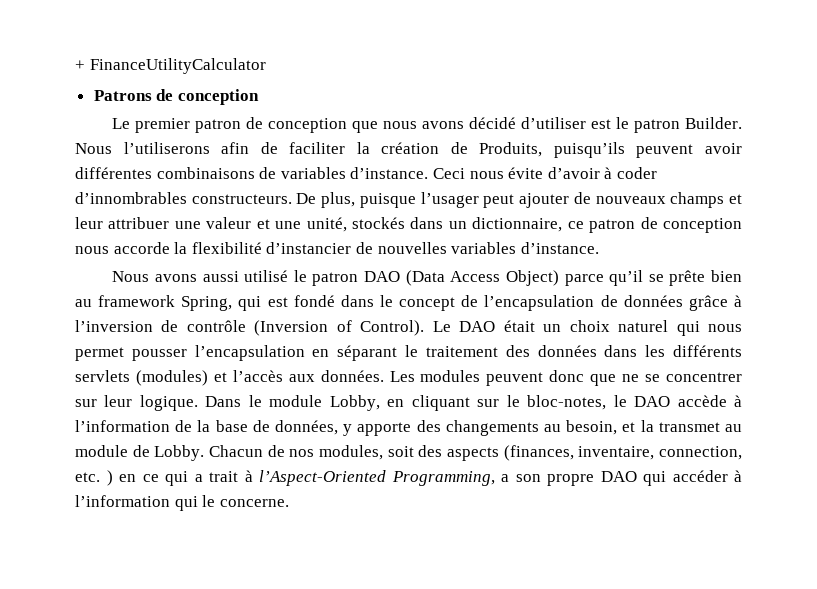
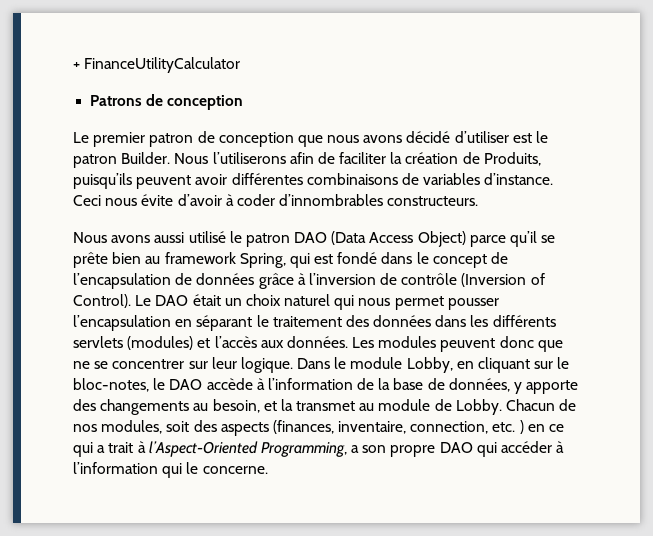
- De plus, puisque l’usager peut ajouter de nouveaux champs et leur attribuer une valeur et une unité, stockés dans un dictionnaire, ce patron de conception nous accorde la flexibilité d’instancier de nouvelles variables d’instance.

